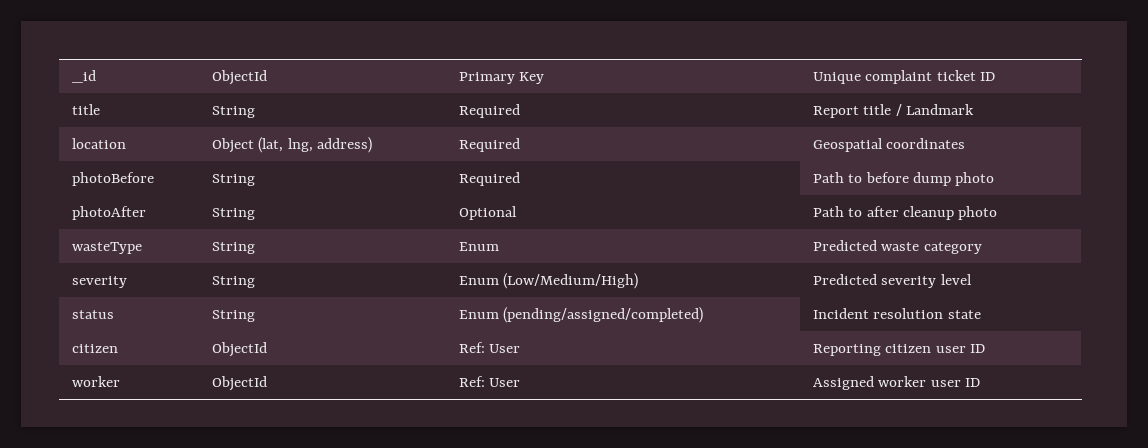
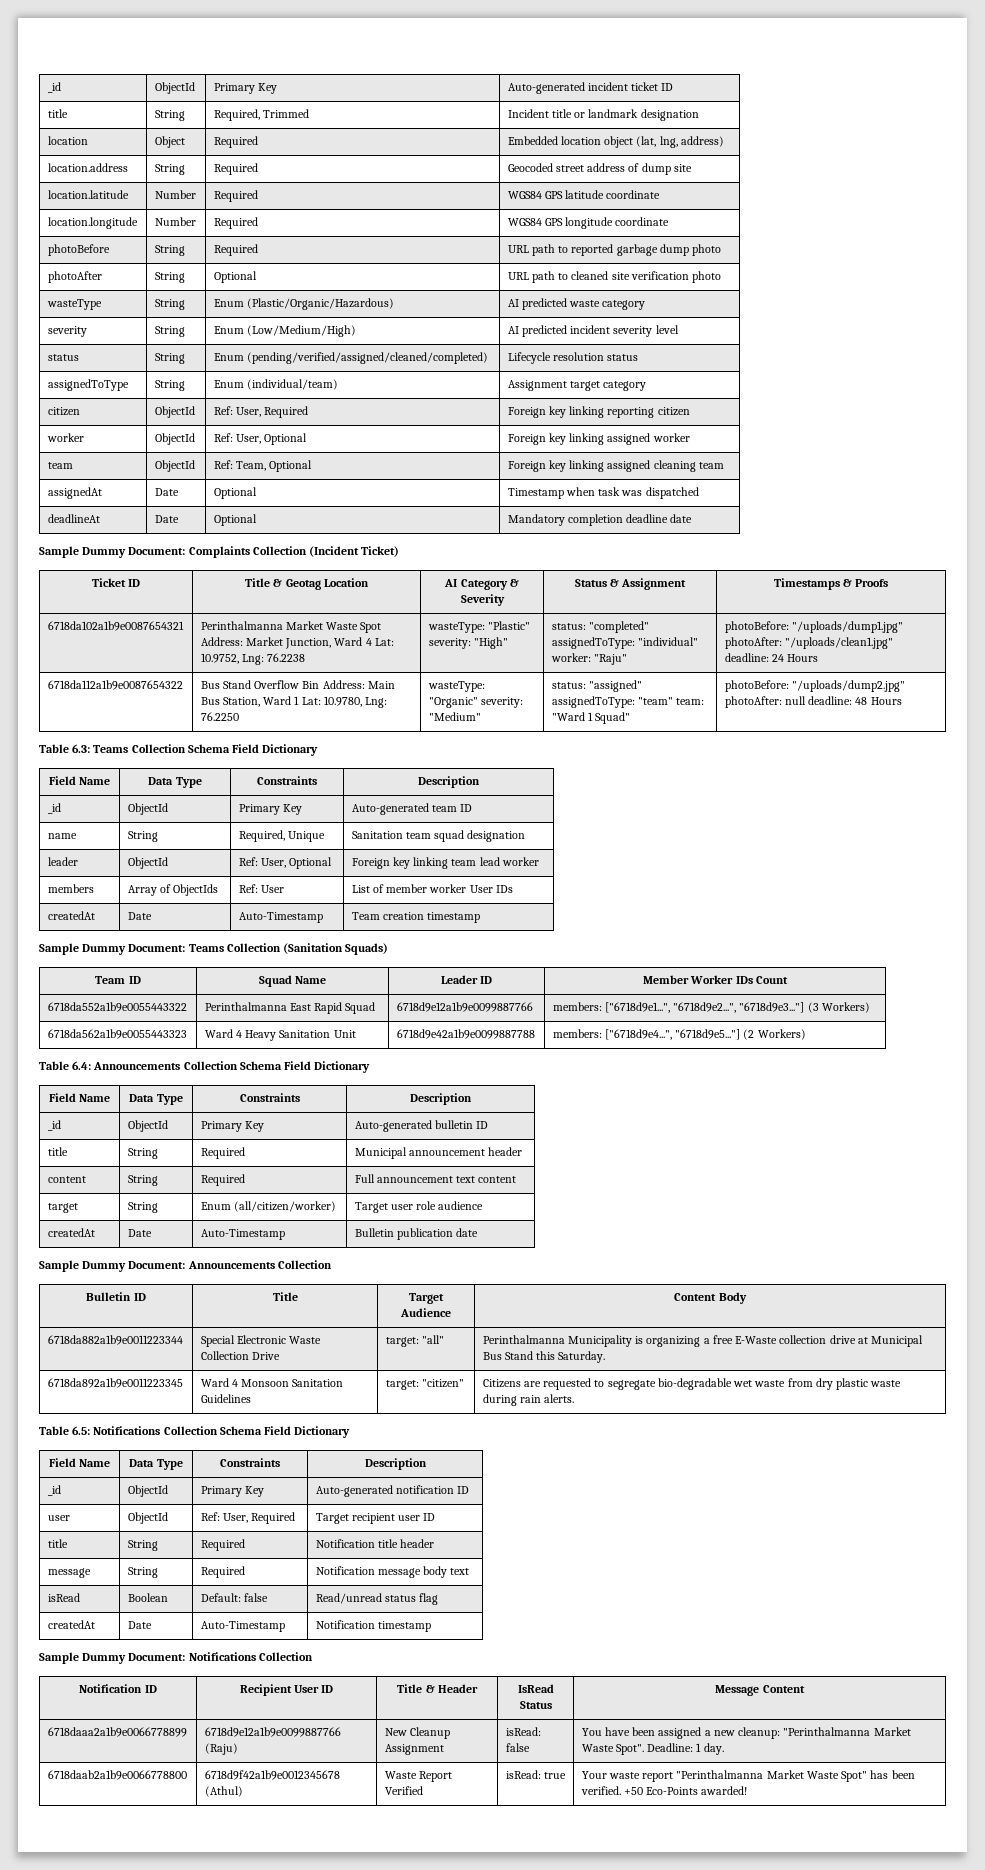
- _id | ObjectId | Primary Key | Unique complaint ticket ID
+ _id | ObjectId | Primary Key | Auto-generated incident ticket ID
- title | String | Required | Report title / Landmark
- location | Object (lat, lng, address) | Required | Geospatial coordinates
- photoBefore | String | Required | Path to before dump photo
+ title | String | Required, Trimmed | Incident title or landmark designation
+ location | Object | Required | Embedded location object (lat, lng, address)
+ location.address | String | Required | Geocoded street address of dump site
+ location.latitude | Number | Required | WGS84 GPS latitude coordinate
+ location.longitude | Number | Required | WGS84 GPS longitude coordinate
+ photoBefore | String | Required | URL path to reported garbage dump photo
- photoAfter | String | Optional | Path to after cleanup photo
+ photoAfter | String | Optional | URL path to cleaned site verification photo
- wasteType | String | Enum | Predicted waste category
+ wasteType | String | Enum (Plastic/Organic/Hazardous) | AI predicted waste category
- severity | String | Enum (Low/Medium/High) | Predicted severity level
+ severity | String | Enum (Low/Medium/High) | AI predicted incident severity level
- status | String | Enum (pending/assigned/completed) | Incident resolution state
- citizen | ObjectId | Ref: User | Reporting citizen user ID
+ status | String | Enum (pending/verified/assigned/cleaned/completed) | Lifecycle resolution status
+ assignedToType | String | Enum (individual/team) | Assignment target category
+ citizen | ObjectId | Ref: User, Required | Foreign key linking reporting citizen
- worker | ObjectId | Ref: User | Assigned worker user ID
+ worker | ObjectId | Ref: User, Optional | Foreign key linking assigned worker
+ team | ObjectId | Ref: Team, Optional | Foreign key linking assigned cleaning team
+ assignedAt | Date | Optional | Timestamp when task was dispatched
+ deadlineAt | Date | Optional | Mandatory completion deadline date
+ Sample Dummy Document: Complaints Collection (Incident Ticket)
+ Ticket ID | Title & Geotag Location | AI Category & Severity | Status & Assignment | Timestamps & Proofs
+ 6718da102a1b9e0087654321 | Perinthalmanna Market Waste Spot Address: Market Junction, Ward 4 Lat: 10.9752, Lng: 76.2238 | wasteType: "Plastic" severity: "High" | status: "completed" assignedToType: "individual" worker: "Raju" | photoBefore: "/uploads/dump1.jpg" photoAfter: "/uploads/clean1.jpg" deadline: 24 Hours
+ 6718da112a1b9e0087654322 | Bus Stand Overflow Bin Address: Main Bus Station, Ward 1 Lat: 10.9780, Lng: 76.2250 | wasteType: "Organic" severity: "Medium" | status: "assigned" assignedToType: "team" team: "Ward 1 Squad" | photoBefore: "/uploads/dump2.jpg" photoAfter: null deadline: 48 Hours
+ Table 6.3: Teams Collection Schema Field Dictionary
+ Field Name | Data Type | Constraints | Description
+ _id | ObjectId | Primary Key | Auto-generated team ID
+ name | String | Required, Unique | Sanitation team squad designation
+ leader | ObjectId | Ref: User, Optional | Foreign key linking team lead worker
+ members | Array of ObjectIds | Ref: User | List of member worker User IDs
+ createdAt | Date | Auto-Timestamp | Team creation timestamp
+ Sample Dummy Document: Teams Collection (Sanitation Squads)
+ Team ID | Squad Name | Leader ID | Member Worker IDs Count
+ 6718da552a1b9e0055443322 | Perinthalmanna East Rapid Squad | 6718d9e12a1b9e0099887766 | members: ["6718d9e1...", "6718d9e2...", "6718d9e3..."] (3 Workers)
+ 6718da562a1b9e0055443323 | Ward 4 Heavy Sanitation Unit | 6718d9e42a1b9e0099887788 | members: ["6718d9e4...", "6718d9e5..."] (2 Workers)
+ Table 6.4: Announcements Collection Schema Field Dictionary
+ Field Name | Data Type | Constraints | Description
+ _id | ObjectId | Primary Key | Auto-generated bulletin ID
+ title | String | Required | Municipal announcement header
+ content | String | Required | Full announcement text content
+ target | String | Enum (all/citizen/worker) | Target user role audience
+ createdAt | Date | Auto-Timestamp | Bulletin publication date
+ Sample Dummy Document: Announcements Collection
+ Bulletin ID | Title | Target Audience | Content Body
+ 6718da882a1b9e0011223344 | Special Electronic Waste Collection Drive | target: "all" | Perinthalmanna Municipality is organizing a free E-Waste collection drive at Municipal Bus Stand this Saturday.
+ 6718da892a1b9e0011223345 | Ward 4 Monsoon Sanitation Guidelines | target: "citizen" | Citizens are requested to segregate bio-degradable wet waste from dry plastic waste during rain alerts.
+ Table 6.5: Notifications Collection Schema Field Dictionary
+ Field Name | Data Type | Constraints | Description
+ _id | ObjectId | Primary Key | Auto-generated notification ID
+ user | ObjectId | Ref: User, Required | Target recipient user ID
+ title | String | Required | Notification title header
+ message | String | Required | Notification message body text
+ isRead | Boolean | Default: false | Read/unread status flag
+ createdAt | Date | Auto-Timestamp | Notification timestamp
+ Sample Dummy Document: Notifications Collection
+ Notification ID | Recipient User ID | Title & Header | IsRead Status | Message Content
+ 6718daaa2a1b9e0066778899 | 6718d9e12a1b9e0099887766 (Raju) | New Cleanup Assignment | isRead: false | You have been assigned a new cleanup: "Perinthalmanna Market Waste Spot". Deadline: 1 day.
+ 6718daab2a1b9e0066778800 | 6718d9f42a1b9e0012345678 (Athul) | Waste Report Verified | isRead: true | Your waste report "Perinthalmanna Market Waste Spot" has been verified. +50 Eco-Points awarded!

